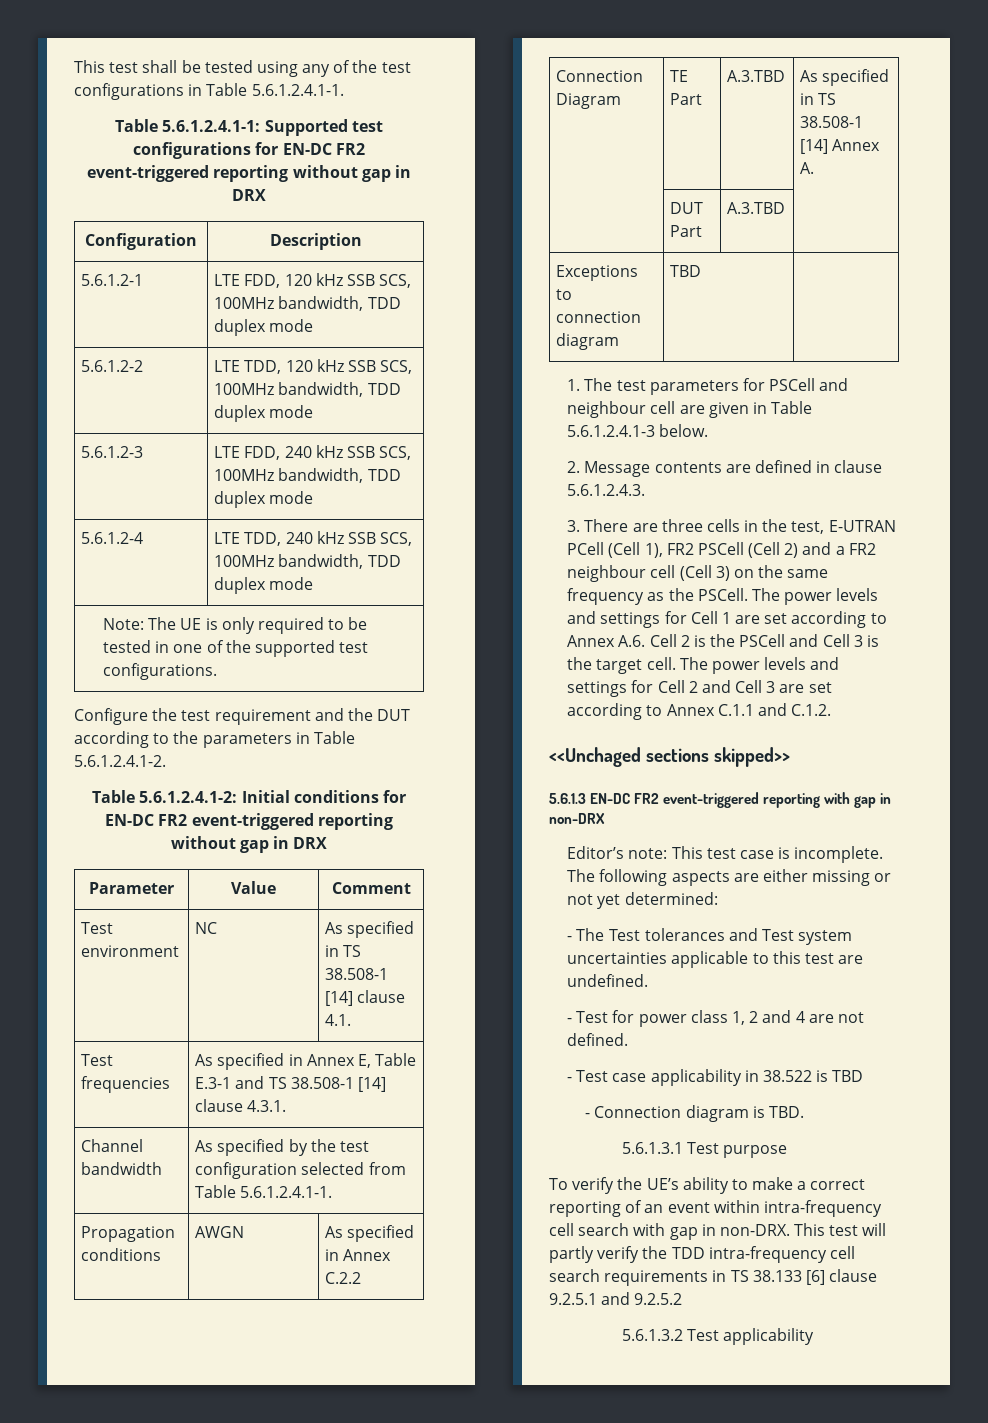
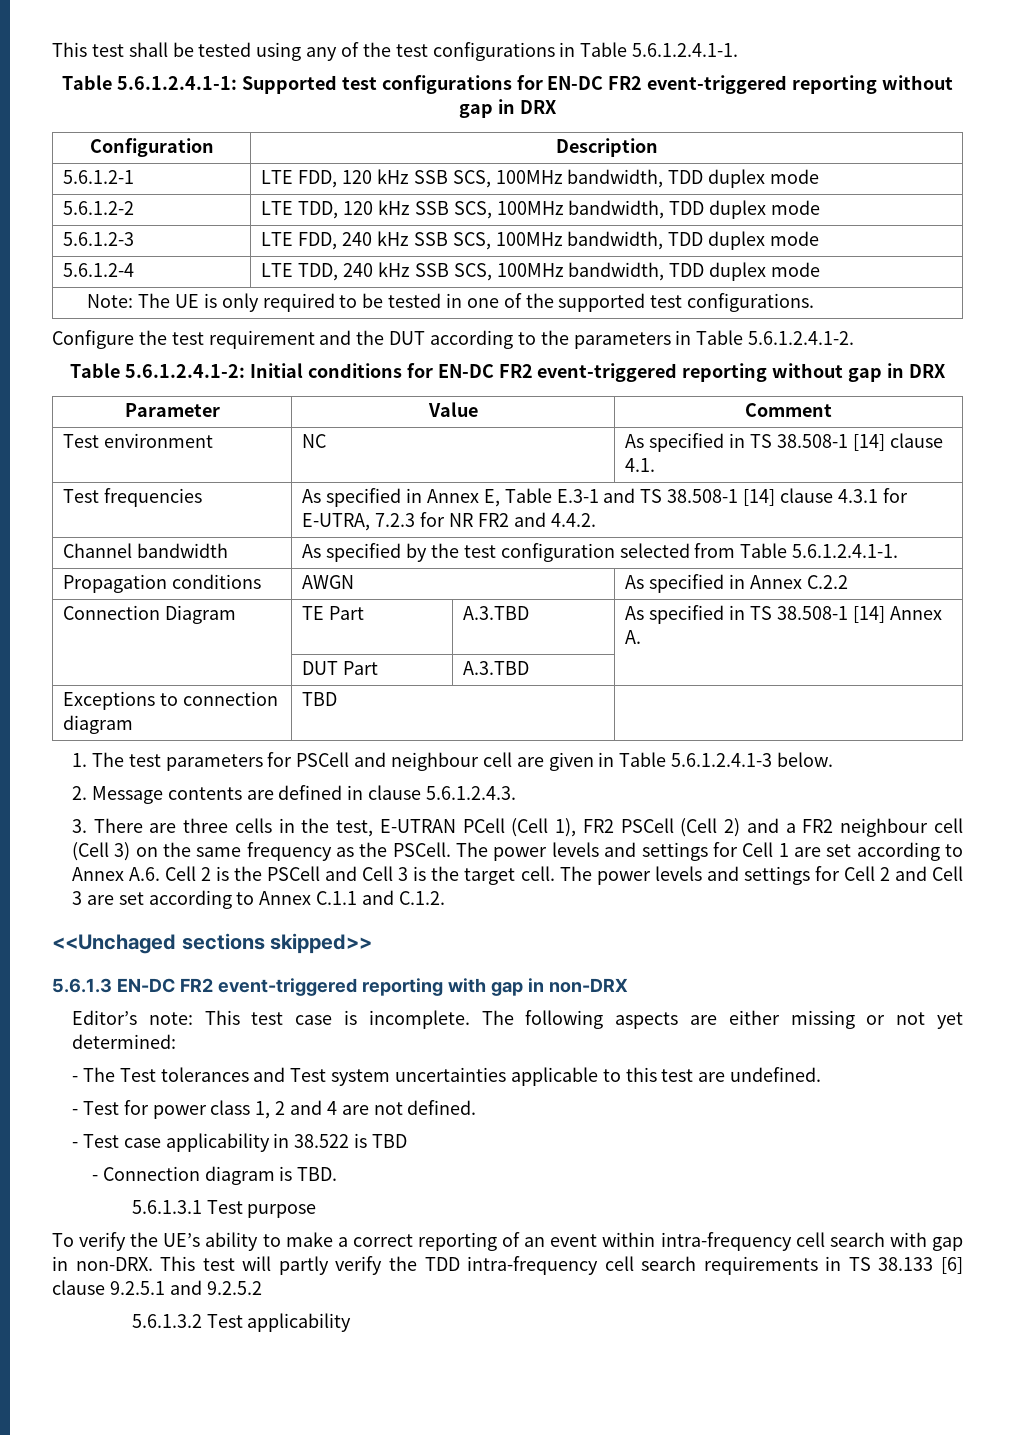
- Test frequencies | As specified in Annex E, Table E.3-1 and TS 38.508-1 [14] clause 4.3.1.
+ Test frequencies | As specified in Annex E, Table E.3-1 and TS 38.508-1 [14] clause 4.3.1 for E-UTRA, 7.2.3 for NR FR2 and 4.4.2.

